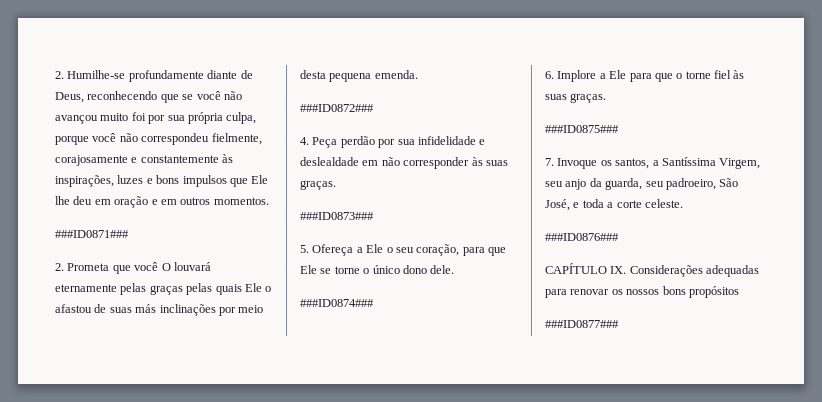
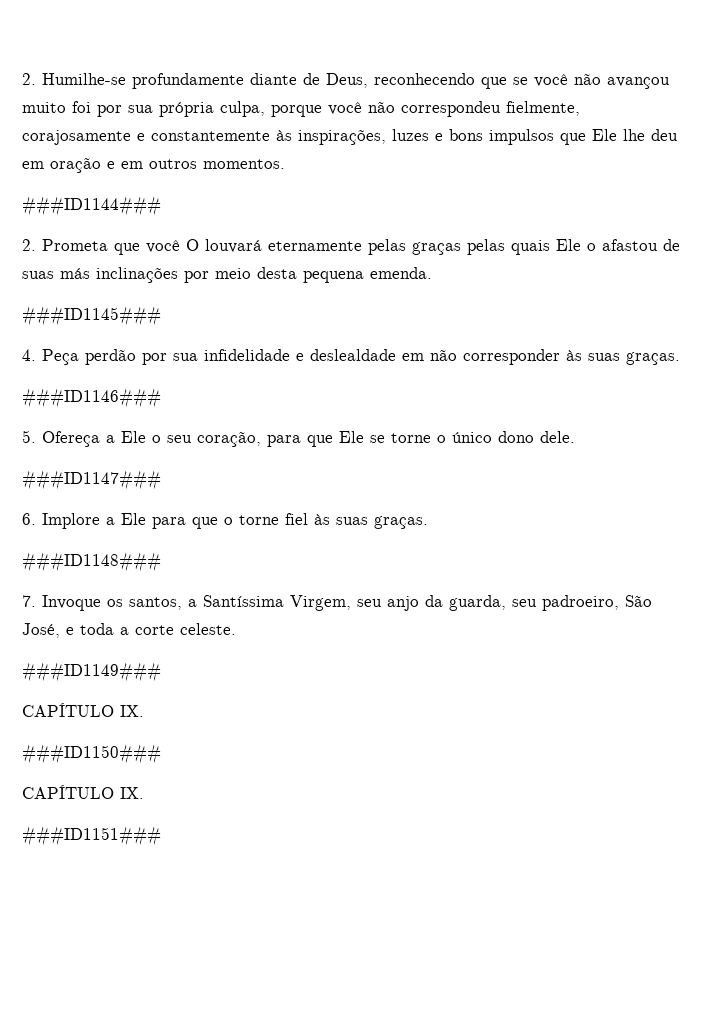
- ###ID0871###
+ ###ID1144###
- ###ID0872###
+ ###ID1145###
- ###ID0873###
+ ###ID1146###
- ###ID0874###
+ ###ID1147###
- ###ID0875###
+ ###ID1148###
- ###ID0876###
- CAPÍTULO IX. Considerações adequadas para renovar os nossos bons propósitos
- ###ID0877###
+ ###ID1149###
+ CAPÍTULO IX.
+ ###ID1150###
+ CAPÍTULO IX.
+ ###ID1151###

